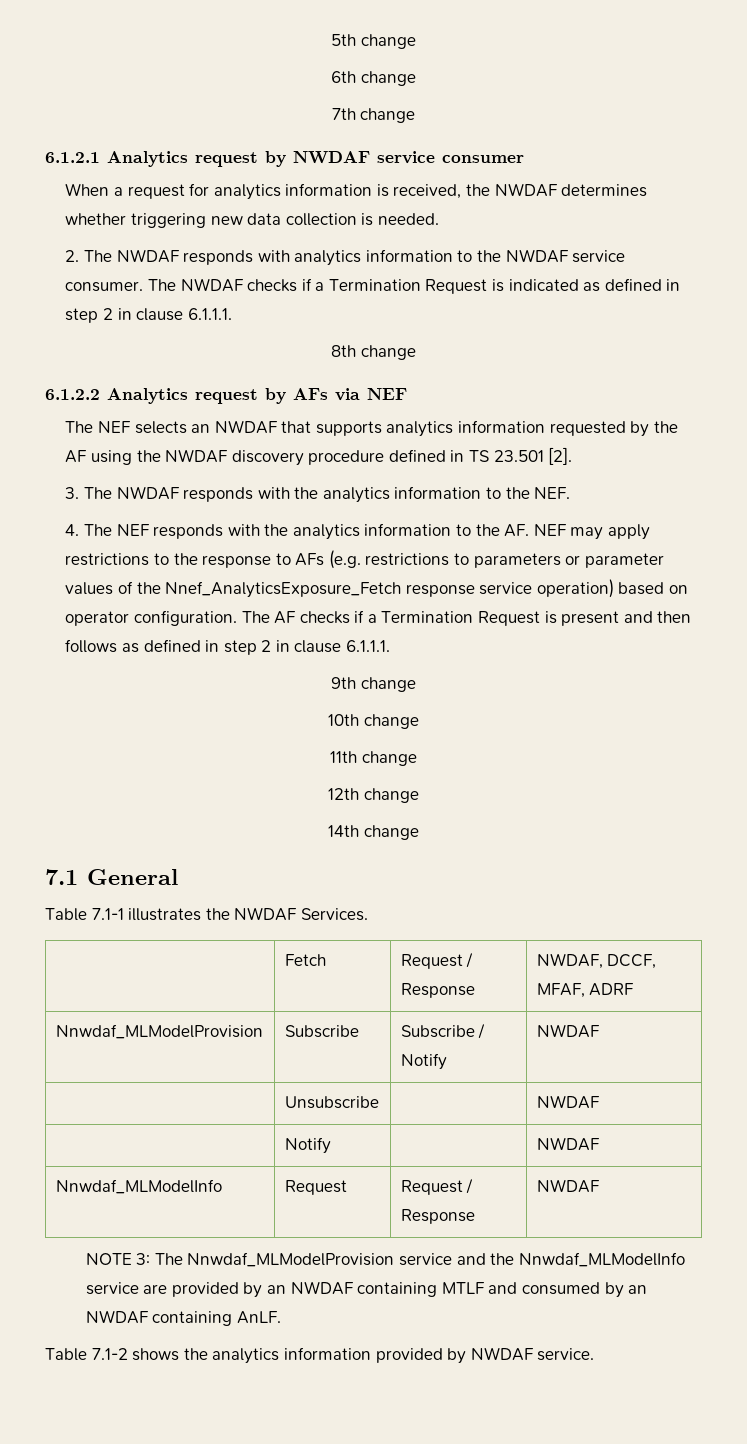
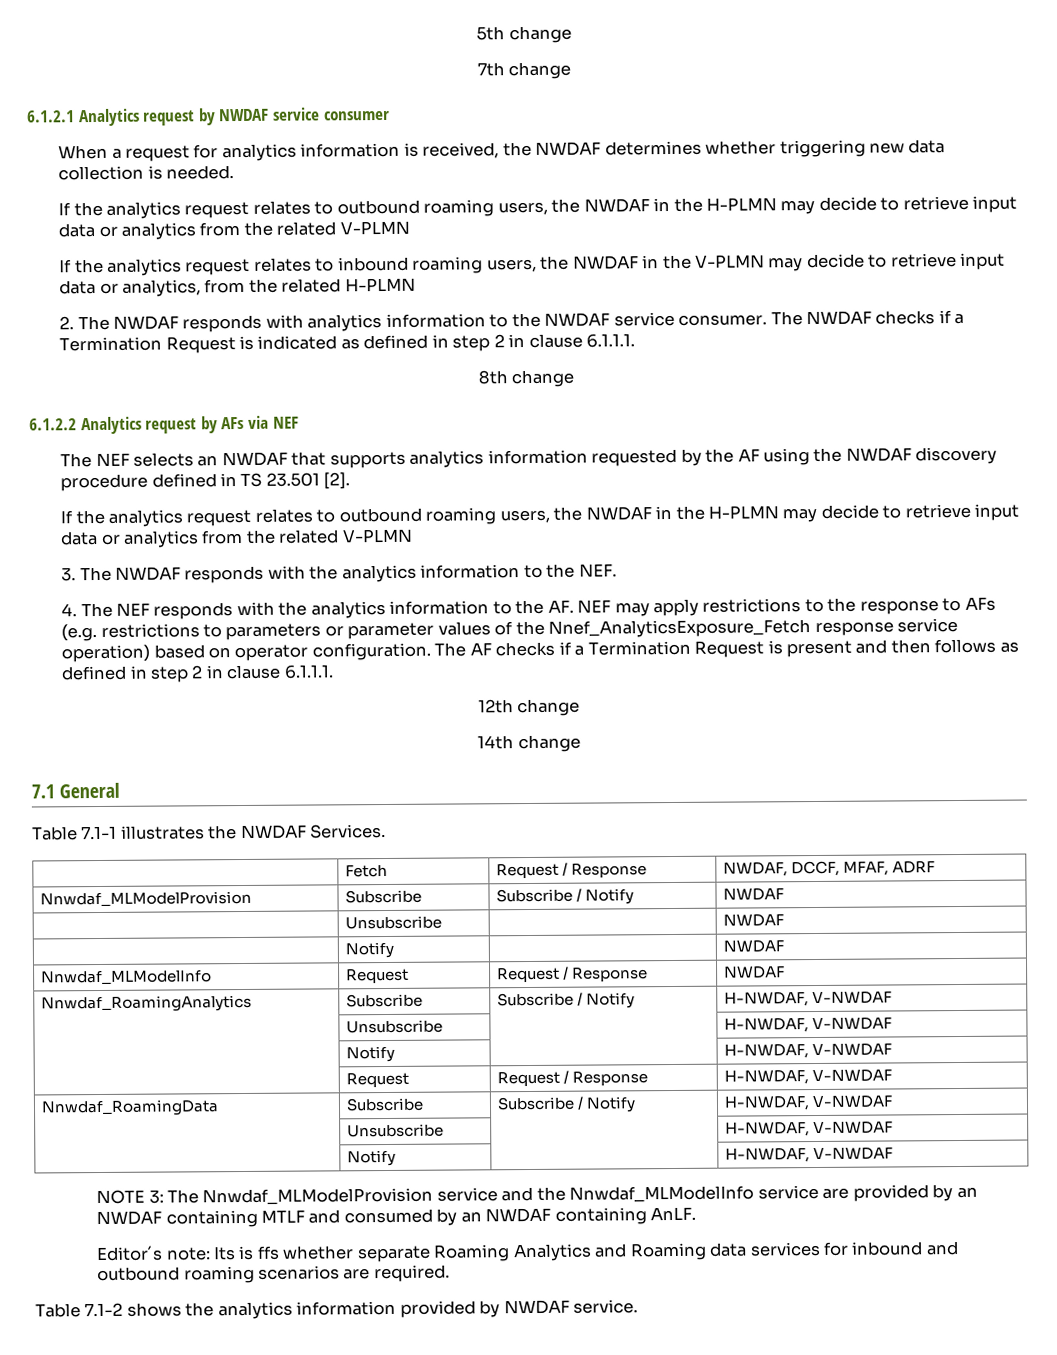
- 6th change
  When a request for analytics information is received, the NWDAF determines whether triggering new data collection is needed.
+ If the analytics request relates to outbound roaming users, the NWDAF in the H-PLMN may decide to retrieve input data or analytics from the related V-PLMN
+ If the analytics request relates to inbound roaming users, the NWDAF in the V-PLMN may decide to retrieve input data or analytics, from the related H-PLMN
  The NEF selects an NWDAF that supports analytics information requested by the AF using the NWDAF discovery procedure defined in TS 23.501 [2].
+ If the analytics request relates to outbound roaming users, the NWDAF in the H-PLMN may decide to retrieve input data or analytics from the related V-PLMN
- 9th change
- 10th change
- 11th change
+ Nnwdaf_RoamingAnalytics | Subscribe | Subscribe / Notify | H-NWDAF, V-NWDAF
+ | Unsubscribe | | H-NWDAF, V-NWDAF
+ | Notify | | H-NWDAF, V-NWDAF
+ | Request | Request / Response | H-NWDAF, V-NWDAF
+ Nnwdaf_RoamingData | Subscribe | Subscribe / Notify | H-NWDAF, V-NWDAF
+ | Unsubscribe | | H-NWDAF, V-NWDAF
+ | Notify | | H-NWDAF, V-NWDAF
+ Editor´s note: Its is ffs whether separate Roaming Analytics and Roaming data services for inbound and outbound roaming scenarios are required.

